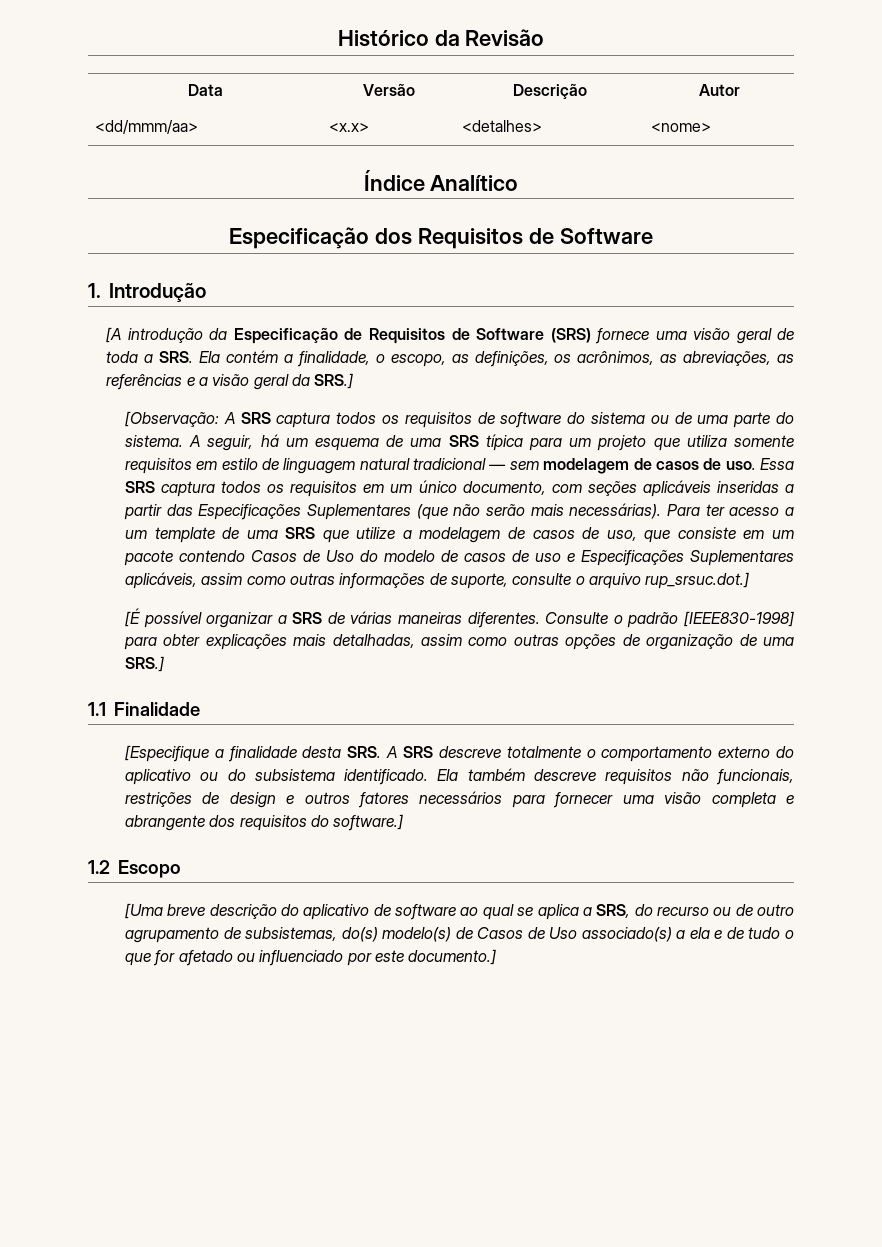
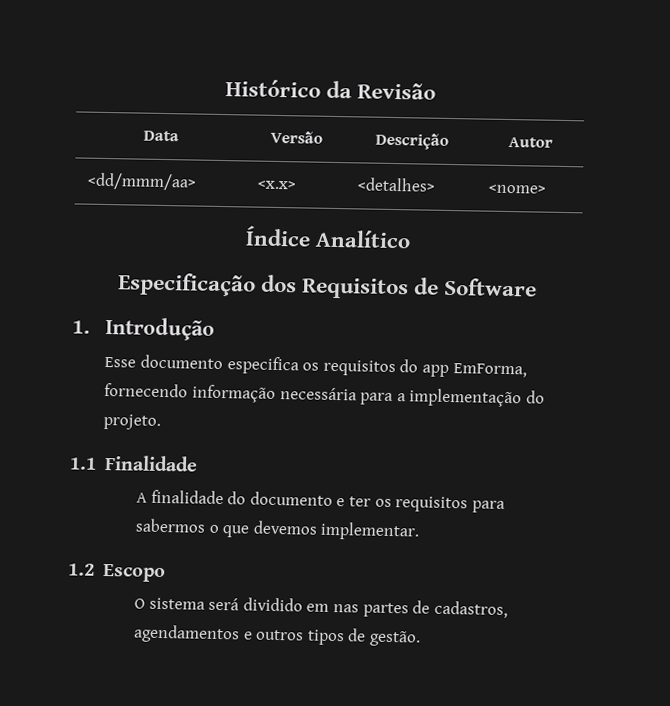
- [A introdução da Especificação de Requisitos de Software (SRS) fornece uma visão geral de toda a SRS. Ela contém a finalidade, o escopo, as definições, os acrônimos, as abreviações, as referências e a visão geral da SRS.]
- [Observação: A SRS captura todos os requisitos de software do sistema ou de uma parte do sistema. A seguir, há um esquema de uma SRS típica para um projeto que utiliza somente requisitos em estilo de linguagem natural tradicional — sem modelagem de casos de uso. Essa SRS captura todos os requisitos em um único documento, com seções aplicáveis inseridas a partir das Especificações Suplementares (que não serão mais necessárias). Para ter acesso a um template de uma SRS que utilize a modelagem de casos de uso, que consiste em um pacote contendo Casos de Uso do modelo de casos de uso e Especificações Suplementares aplicáveis, assim como outras informações de suporte, consulte o arquivo rup_srsuc.dot.]
- [É possível organizar a SRS de várias maneiras diferentes. Consulte o padrão [IEEE830-1998] para obter explicações mais detalhadas, assim como outras opções de organização de uma SRS.]
+ Esse documento especifica os requisitos do app EmForma, fornecendo informação necessária para a implementação do projeto.
  1.1 Finalidade
- [Especifique a finalidade desta SRS. A SRS descreve totalmente o comportamento externo do aplicativo ou do subsistema identificado. Ela também descreve requisitos não funcionais, restrições de design e outros fatores necessários para fornecer uma visão completa e abrangente dos requisitos do software.]
+ A finalidade do documento e ter os requisitos para sabermos o que devemos implementar.
  1.2 Escopo
- [Uma breve descrição do aplicativo de software ao qual se aplica a SRS, do recurso ou de outro agrupamento de subsistemas, do(s) modelo(s) de Casos de Uso associado(s) a ela e de tudo o que for afetado ou influenciado por este documento.]
+ O sistema será dividido em nas partes de cadastros, agendamentos e outros tipos de gestão.

